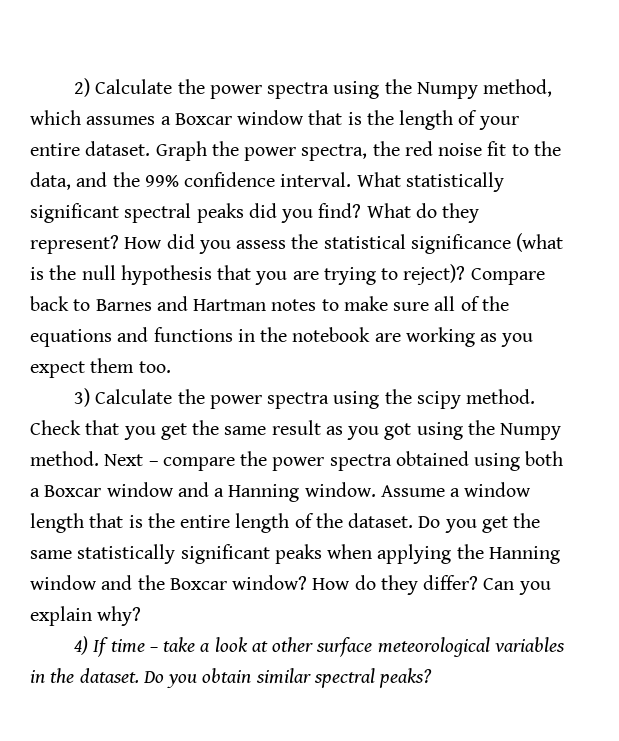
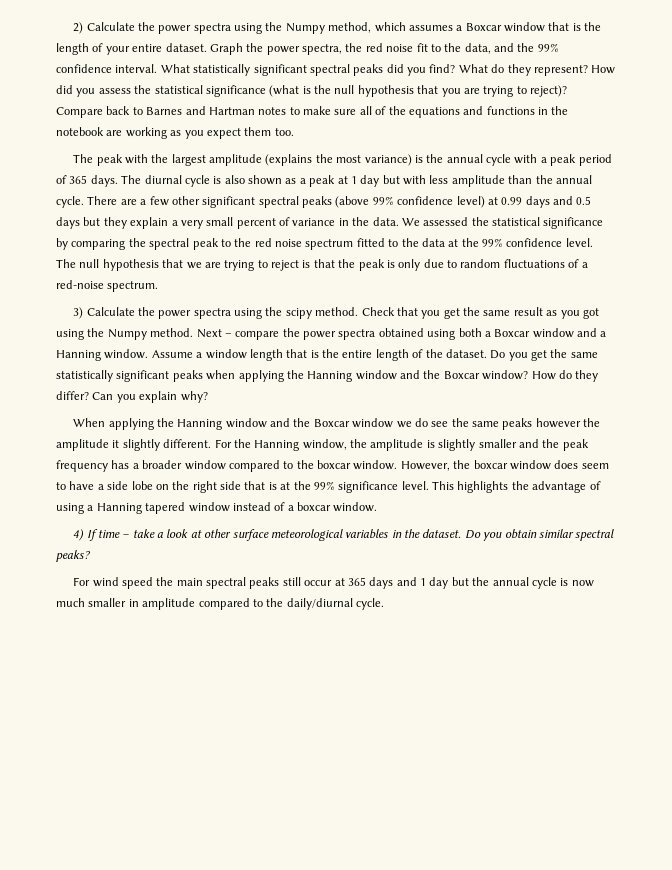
+ The peak with the largest amplitude (explains the most variance) is the annual cycle with a peak period of 365 days. The diurnal cycle is also shown as a peak at 1 day but with less amplitude than the annual cycle. There are a few other significant spectral peaks (above 99% confidence level) at 0.99 days and 0.5 days but they explain a very small percent of variance in the data. We assessed the statistical significance by comparing the spectral peak to the red noise spectrum fitted to the data at the 99% confidence level. The null hypothesis that we are trying to reject is that the peak is only due to random fluctuations of a red-noise spectrum.
+ When applying the Hanning window and the Boxcar window we do see the same peaks however the amplitude it slightly different. For the Hanning window, the amplitude is slightly smaller and the peak frequency has a broader window compared to the boxcar window. However, the boxcar window does seem to have a side lobe on the right side that is at the 99% significance level. This highlights the advantage of using a Hanning tapered window instead of a boxcar window.
+ For wind speed the main spectral peaks still occur at 365 days and 1 day but the annual cycle is now much smaller in amplitude compared to the daily/diurnal cycle.

